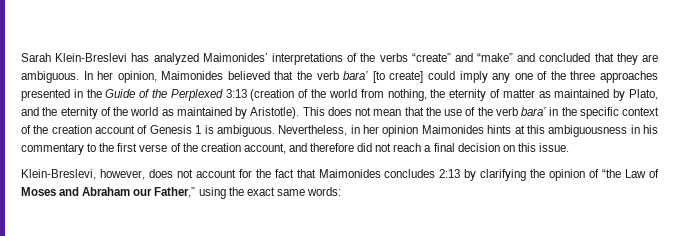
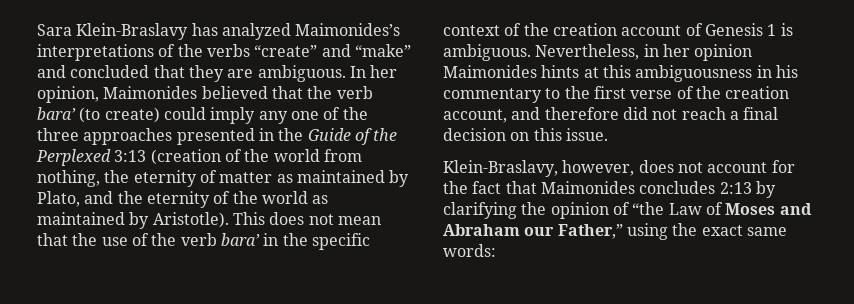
- Sarah Klein-Breslevi has analyzed Maimonides’ interpretations of the verbs “create” and “make” and concluded that they are ambiguous.
+ Sara Klein-Braslavy has analyzed Maimonides’s interpretations of the verbs “create” and “make” and concluded that they are ambiguous.
- In her opinion, Maimonides believed that the verb bara’ [to create] could imply any one of the three approaches presented in the Guide of the Perplexed 3:13 (creation of the world from nothing, the eternity of matter as maintained by Plato, and the eternity of the world as maintained by Aristotle).
+ In her opinion, Maimonides believed that the verb bara’ (to create) could imply any one of the three approaches presented in the Guide of the Perplexed 3:13 (creation of the world from nothing, the eternity of matter as maintained by Plato, and the eternity of the world as maintained by Aristotle).
- Klein-Breslevi, however, does not account for the fact that Maimonides concludes 2:13 by clarifying the opinion of “the Law of Moses and Abraham our Father,” using the exact same words:
+ Klein-Braslavy, however, does not account for the fact that Maimonides concludes 2:13 by clarifying the opinion of “the Law of Moses and Abraham our Father,” using the exact same words:

